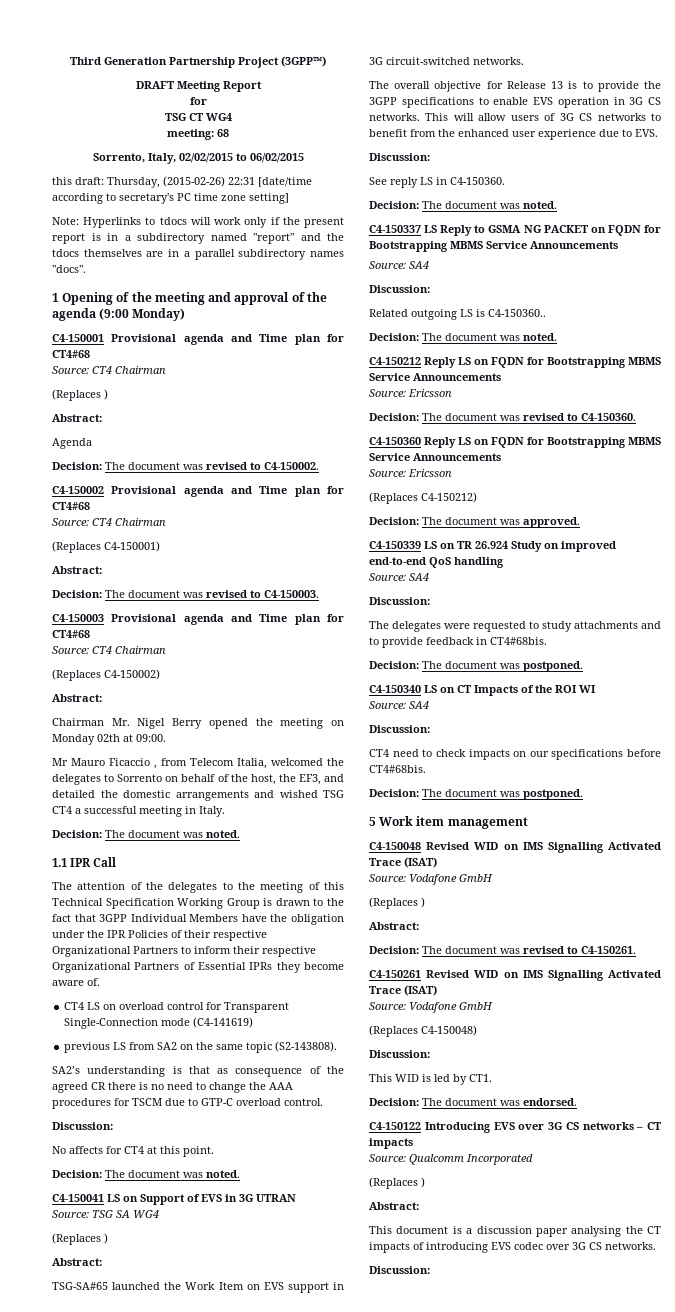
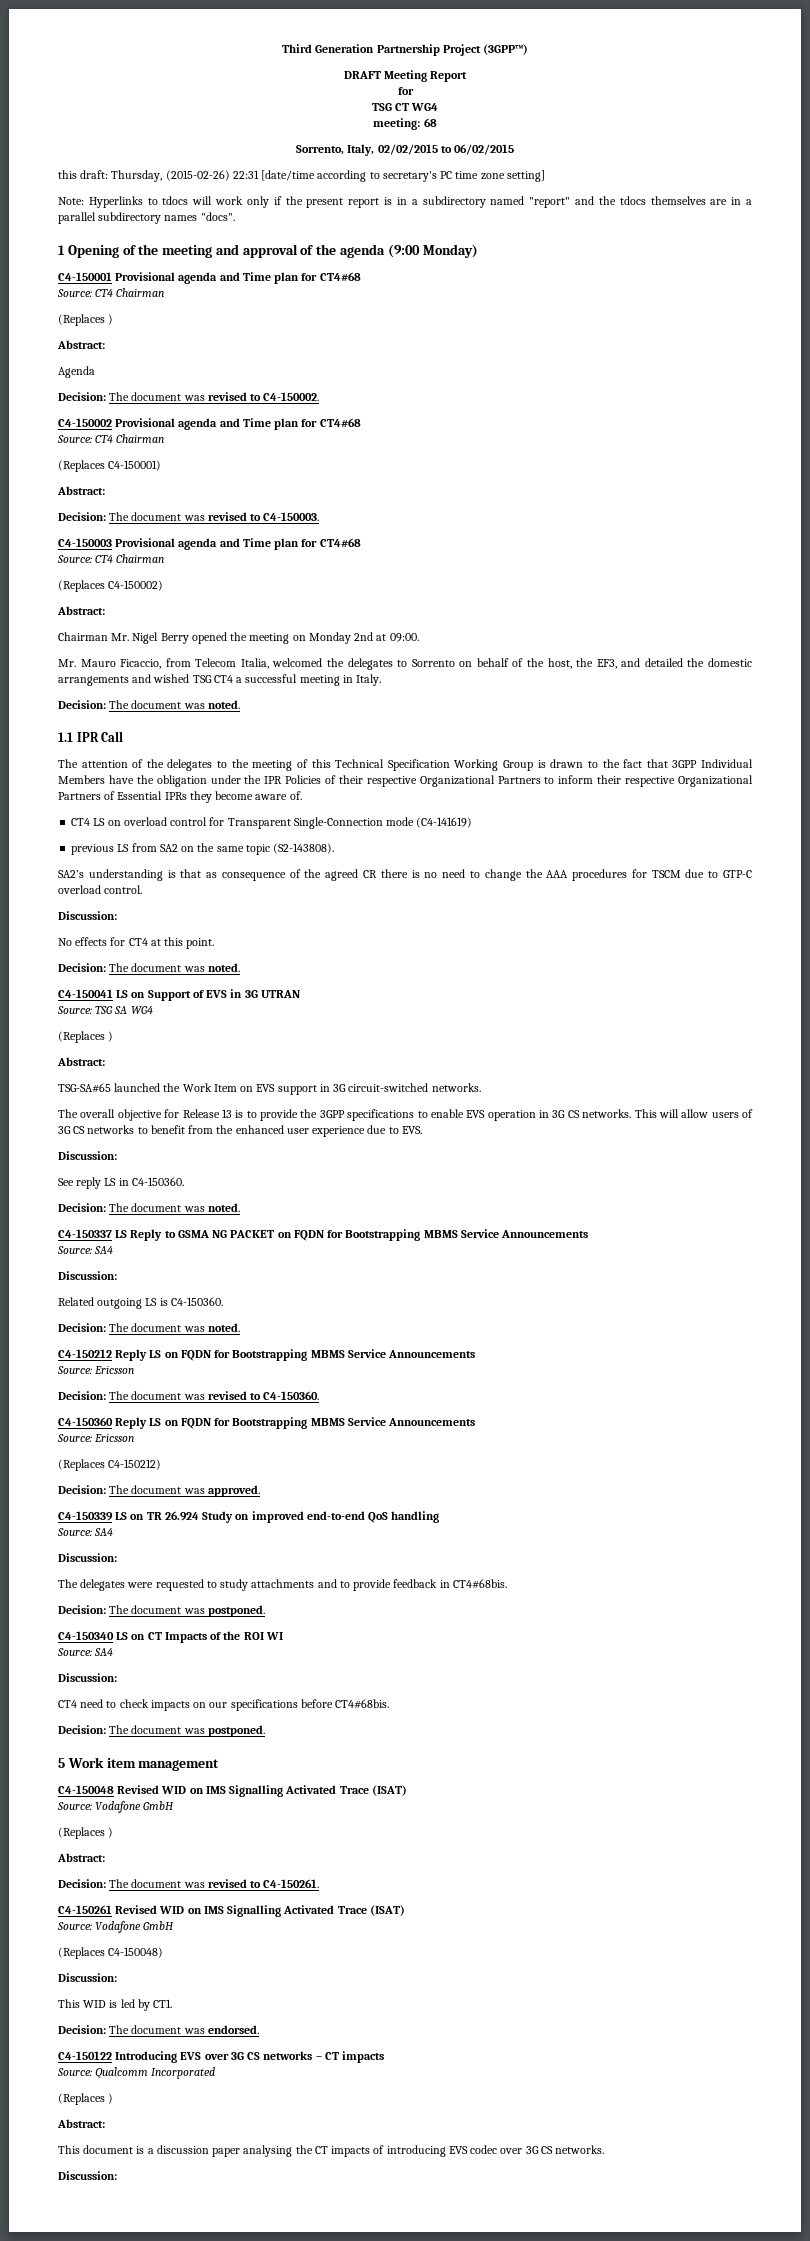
- Chairman Mr. Nigel Berry opened the meeting on Monday 02th at 09:00.
+ Chairman Mr. Nigel Berry opened the meeting on Monday 2nd at 09:00.
- Mr Mauro Ficaccio , from Telecom Italia, welcomed the delegates to Sorrento on behalf of the host, the EF3, and detailed the domestic arrangements and wished TSG CT4 a successful meeting in Italy.
+ Mr. Mauro Ficaccio, from Telecom Italia, welcomed the delegates to Sorrento on behalf of the host, the EF3, and detailed the domestic arrangements and wished TSG CT4 a successful meeting in Italy.
- No affects for CT4 at this point.
+ No effects for CT4 at this point.
- Related outgoing LS is C4-150360..
+ Related outgoing LS is C4-150360.

